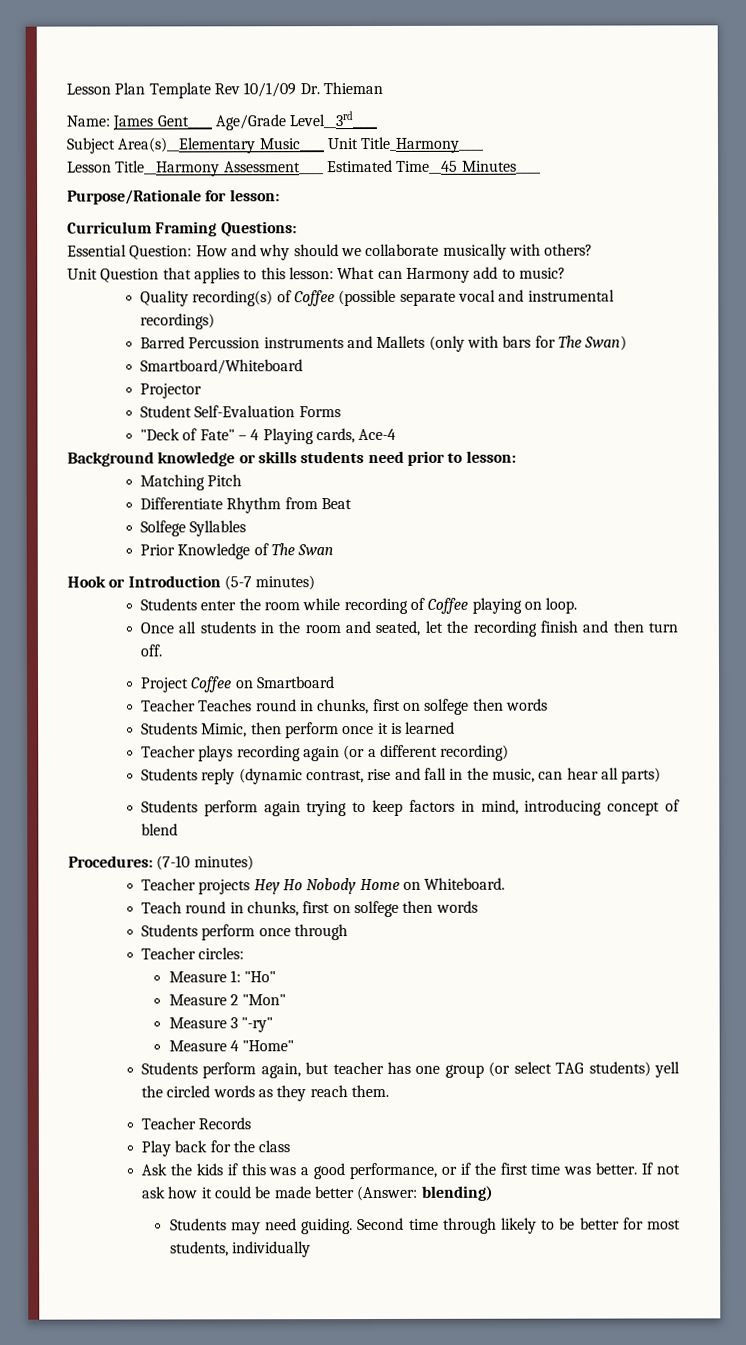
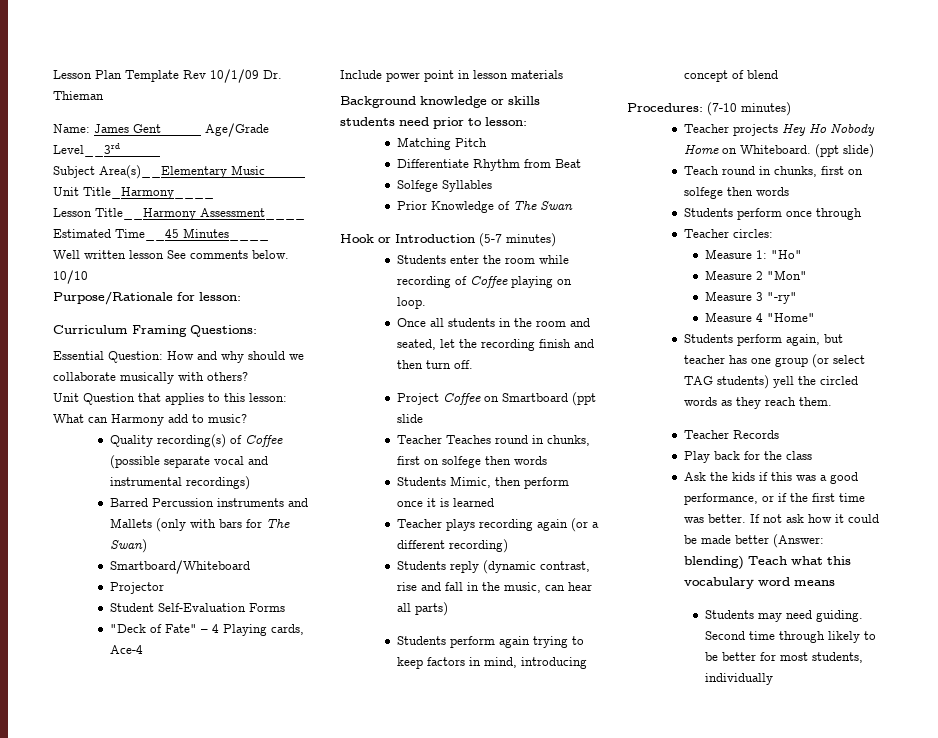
+ Well written lesson See comments below. 10/10
+ Include power point in lesson materials
- Project Coffee on Smartboard
+ Project Coffee on Smartboard (ppt slide
+ (ppt slide)
- If not ask how it could be made better (Answer: blending)
+ If not ask how it could be made better (Answer: blending) Teach what this vocabulary word means

